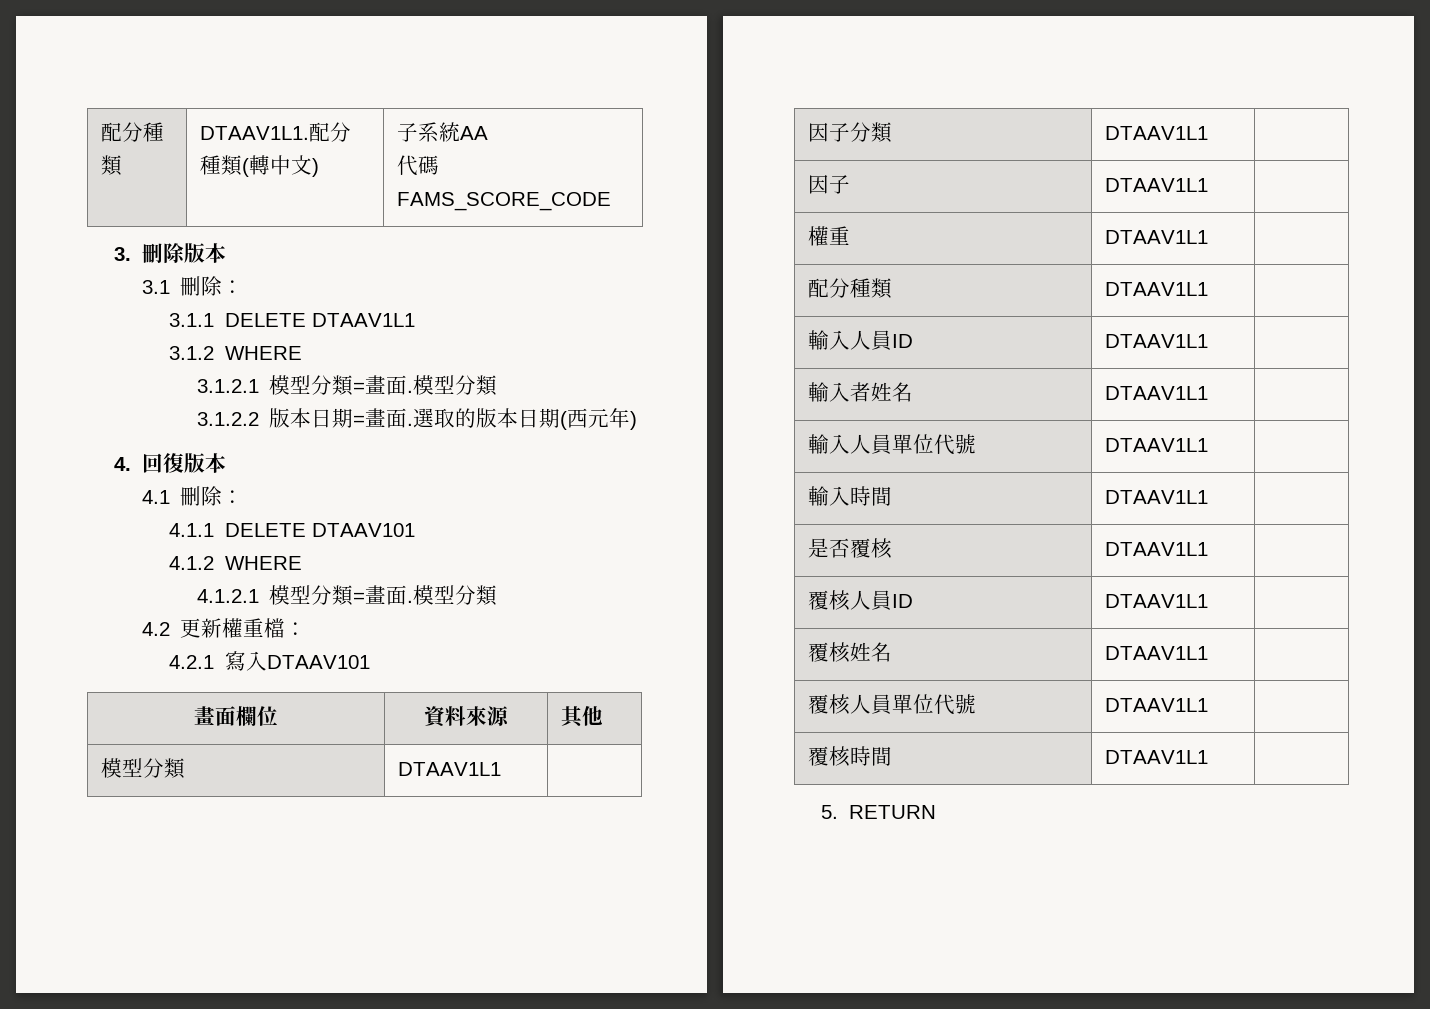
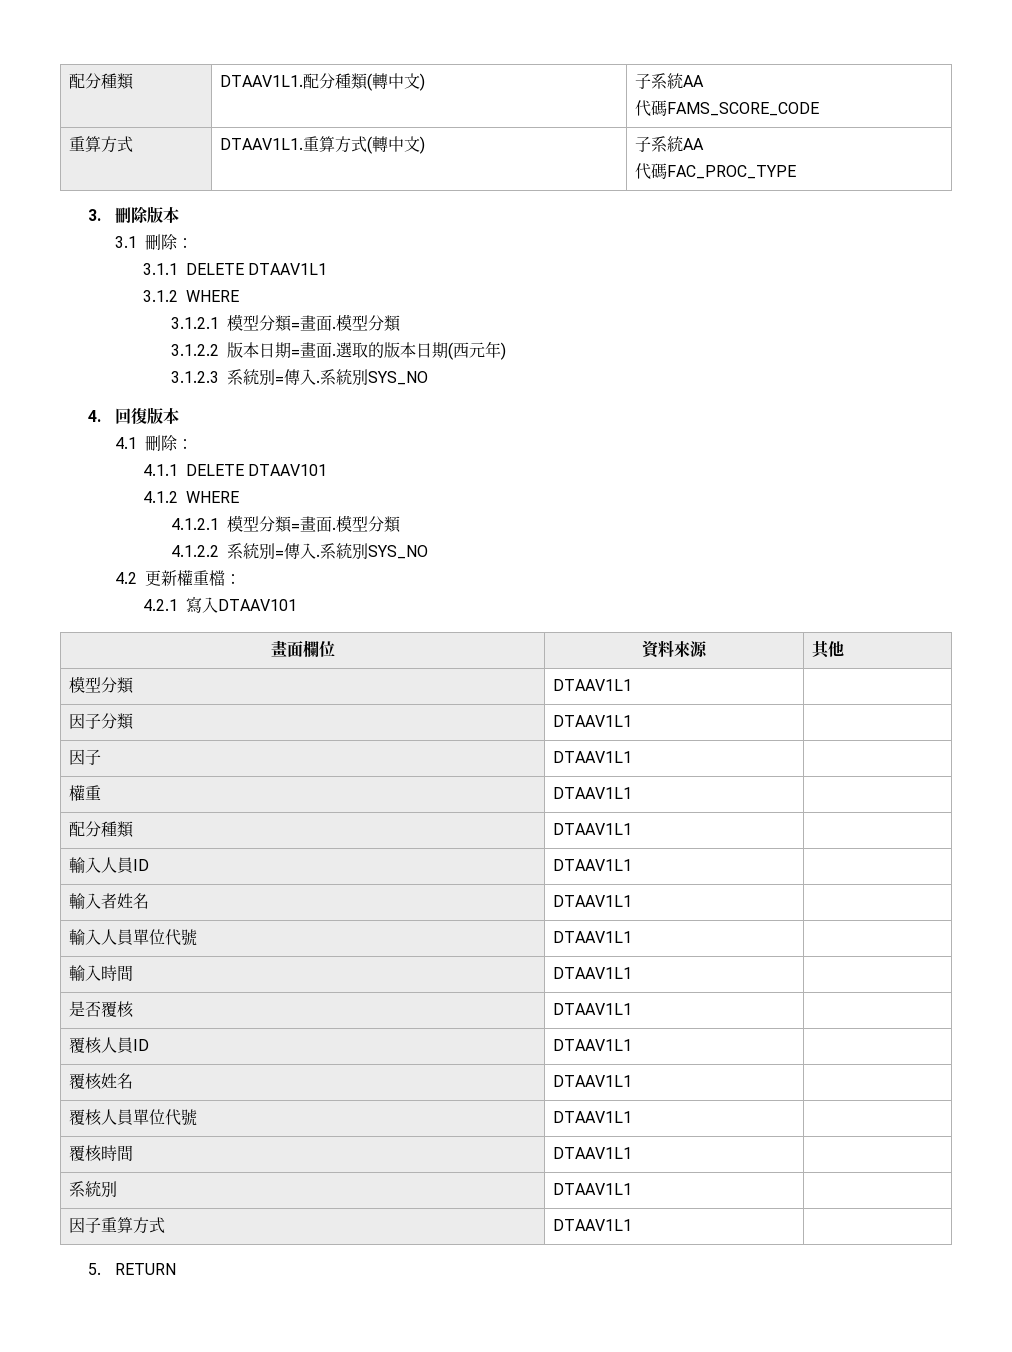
+ 重算方式 | DTAAV1L1.重算方式(轉中文) | 子系統AA
+ 代碼FAC_PROC_TYPE
+ 3.1.2.3系統別=傳入.系統別SYS_NO
+ 4.1.2.2系統別=傳入.系統別SYS_NO
+ 系統別 | DTAAV1L1 |
+ 因子重算方式 | DTAAV1L1 |

